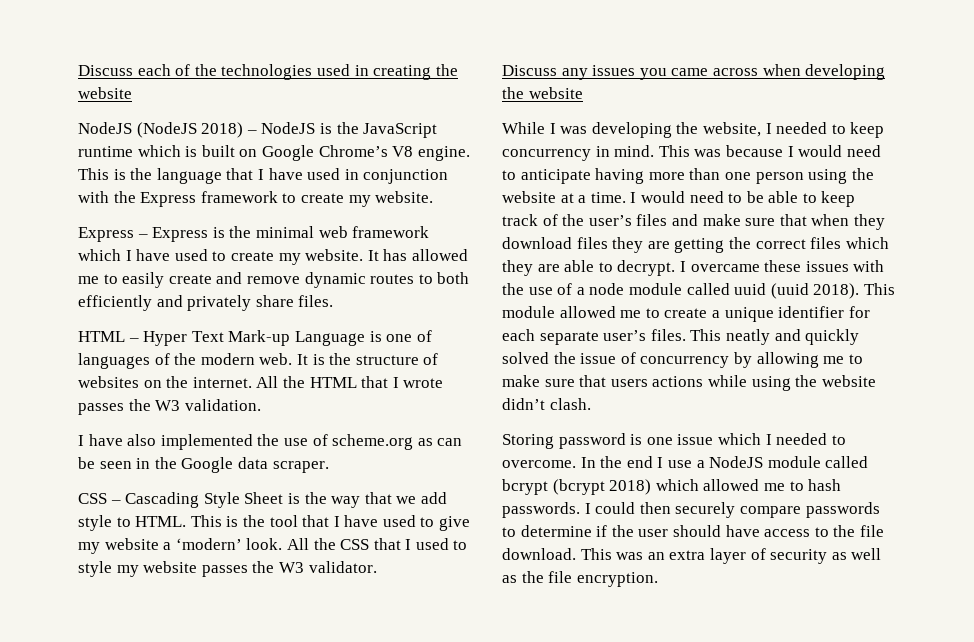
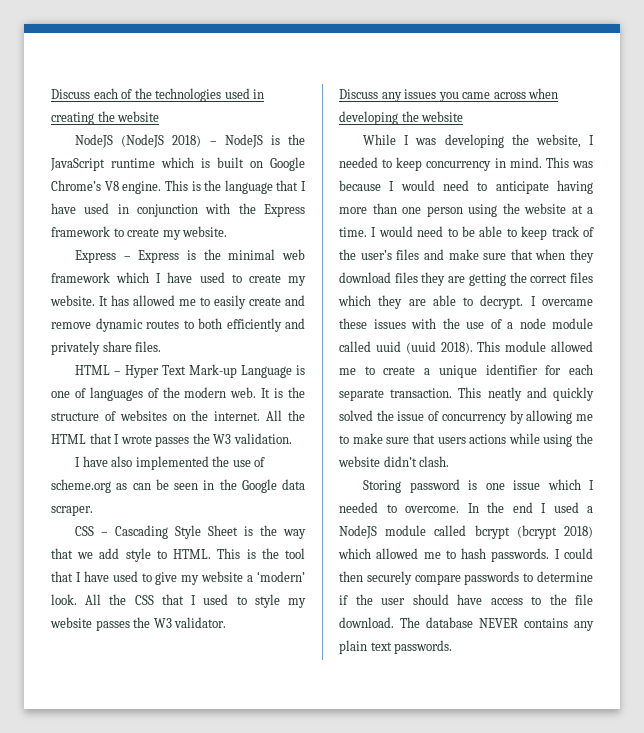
- This module allowed me to create a unique identifier for each separate user’s files.
+ This module allowed me to create a unique identifier for each separate transaction.
- In the end I use a NodeJS module called bcrypt (bcrypt 2018) which allowed me to hash passwords.
+ In the end I used a NodeJS module called bcrypt (bcrypt 2018) which allowed me to hash passwords.
- This was an extra layer of security as well as the file encryption.
+ The database NEVER contains any plain text passwords.

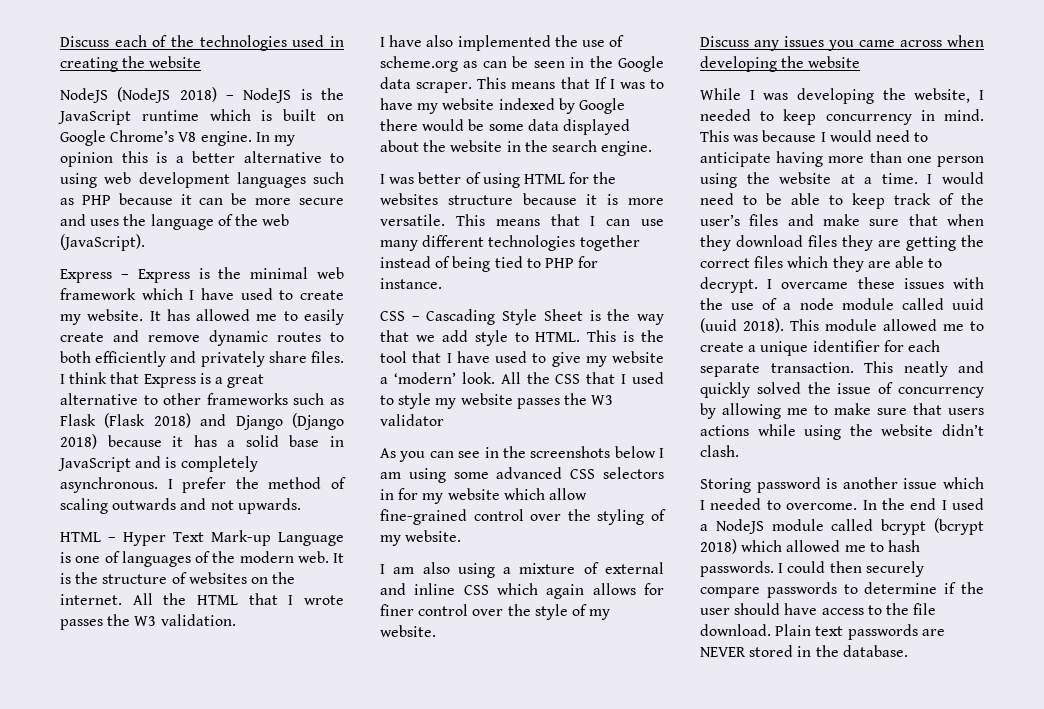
- This is the language that I have used in conjunction with the Express framework to create my website.
+ In my opinion this is a better alternative to using web development languages such as PHP because it can be more secure and uses the language of the web (JavaScript).
+ I think that Express is a great alternative to other frameworks such as Flask (Flask 2018) and Django (Django 2018) because it has a solid base in JavaScript and is completely asynchronous. I prefer the method of scaling outwards and not upwards.
+ This means that If I was to have my website indexed by Google there would be some data displayed about the website in the search engine.
+ I was better of using HTML for the websites structure because it is more versatile. This means that I can use many different technologies together instead of being tied to PHP for instance.
- All the CSS that I used to style my website passes the W3 validator.
+ All the CSS that I used to style my website passes the W3 validator
+ As you can see in the screenshots below I am using some advanced CSS selectors in for my website which allow fine-grained control over the styling of my website.
+ I am also using a mixture of external and inline CSS which again allows for finer control over the style of my website.
- Storing password is one issue which I needed to overcome.
+ Storing password is another issue which I needed to overcome.
- The database NEVER contains any plain text passwords.
+ Plain text passwords are NEVER stored in the database.

